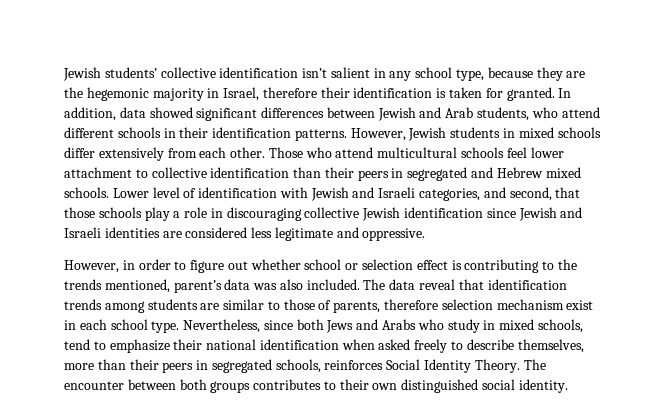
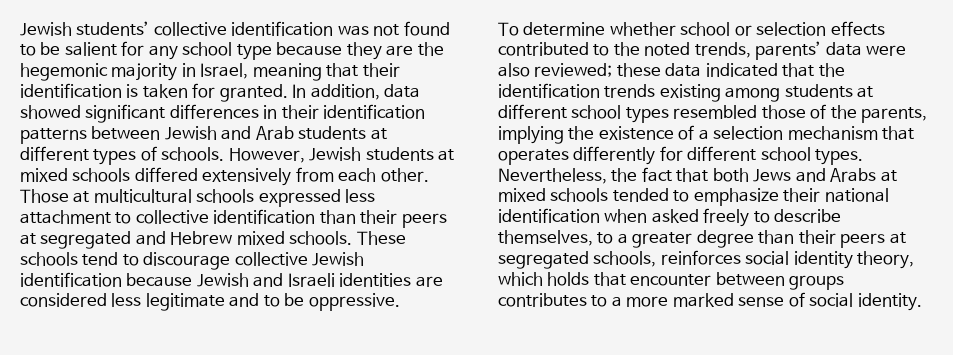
- Jewish students’ collective identification isn’t salient in any school type, because they are the hegemonic majority in Israel, therefore their identification is taken for granted.
+ Jewish students’ collective identification was not found to be salient for any school type because they are the hegemonic majority in Israel, meaning that their identification is taken for granted.
- In addition, data showed significant differences between Jewish and Arab students, who attend different schools in their identification patterns.
+ In addition, data showed significant differences in their identification patterns between Jewish and Arab students at different types of schools.
- However, Jewish students in mixed schools differ extensively from each other.
+ However, Jewish students at mixed schools differed extensively from each other.
- Those who attend multicultural schools feel lower attachment to collective identification than their peers in segregated and Hebrew mixed schools.
+ Those at multicultural schools expressed less attachment to collective identification than their peers at segregated and Hebrew mixed schools.
- Lower level of identification with Jewish and Israeli categories, and second, that those schools play a role in discouraging collective Jewish identification since Jewish and Israeli identities are considered less legitimate and oppressive.
+ These schools tend to discourage collective Jewish identification because Jewish and Israeli identities are considered less legitimate and to be oppressive.
- However, in order to figure out whether school or selection effect is contributing to the trends mentioned, parent’s data was also included. The data reveal that identification trends among students are similar to those of parents, therefore selection mechanism exist in each school type. Nevertheless, since both Jews and Arabs who study in mixed schools, tend to emphasize their national identification when asked freely to describe themselves, more than their peers in segregated schools, reinforces Social Identity Theory. The encounter between both groups contributes to their own distinguished social identity.
+ To determine whether school or selection effects contributed to the noted trends, parents’ data were also reviewed; these data indicated that the identification trends existing among students at different school types resembled those of the parents, implying the existence of a selection mechanism that operates differently for different school types. Nevertheless, the fact that both Jews and Arabs at mixed schools tended to emphasize their national identification when asked freely to describe themselves, to a greater degree than their peers at segregated schools, reinforces social identity theory, which holds that encounter between groups contributes to a more marked sense of social identity.

